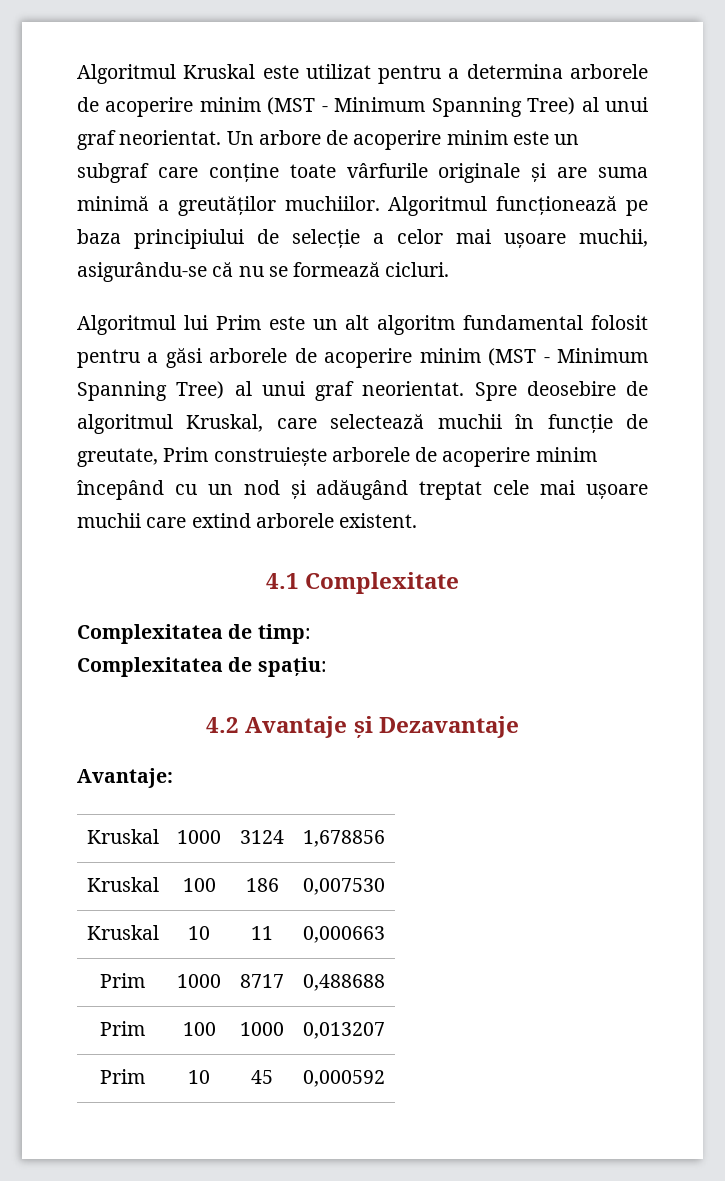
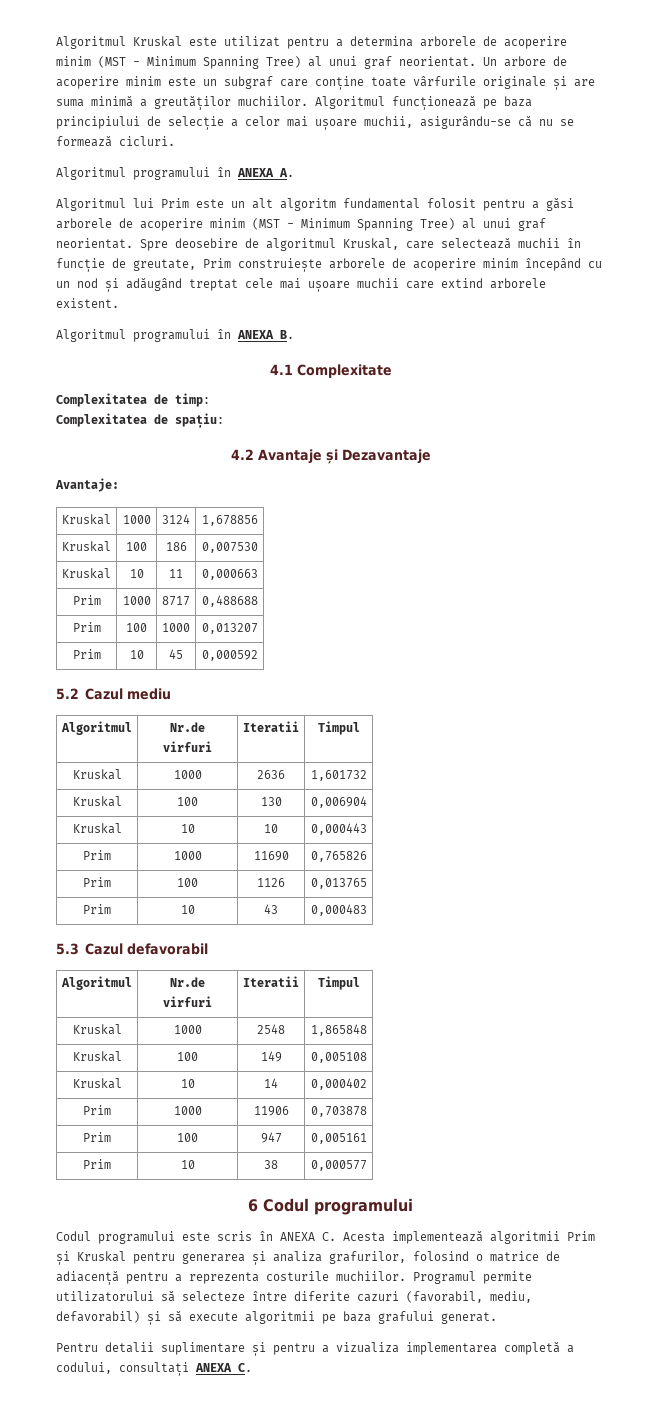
+ Algoritmul programului în ANEXA A.
+ Algoritmul programului în ANEXA B.
+ 5.2 Cazul mediu
+ Algoritmul | Nr.de virfuri | Iteratii | Timpul
+ Kruskal | 1000 | 2636 | 1,601732
+ Kruskal | 100 | 130 | 0,006904
+ Kruskal | 10 | 10 | 0,000443
+ Prim | 1000 | 11690 | 0,765826
+ Prim | 100 | 1126 | 0,013765
+ Prim | 10 | 43 | 0,000483
+ 5.3 Cazul defavorabil
+ Algoritmul | Nr.de virfuri | Iteratii | Timpul
+ Kruskal | 1000 | 2548 | 1,865848
+ Kruskal | 100 | 149 | 0,005108
+ Kruskal | 10 | 14 | 0,000402
+ Prim | 1000 | 11906 | 0,703878
+ Prim | 100 | 947 | 0,005161
+ Prim | 10 | 38 | 0,000577
+ 6 Codul programului
+ Codul programului este scris în ANEXA C. Acesta implementează algoritmii Prim și Kruskal pentru generarea și analiza grafurilor, folosind o matrice de adiacență pentru a reprezenta costurile muchiilor. Programul permite utilizatorului să selecteze între diferite cazuri (favorabil, mediu, defavorabil) și să execute algoritmii pe baza grafului generat.
+ Pentru detalii suplimentare și pentru a vizualiza implementarea completă a codului, consultați ANEXA C.

